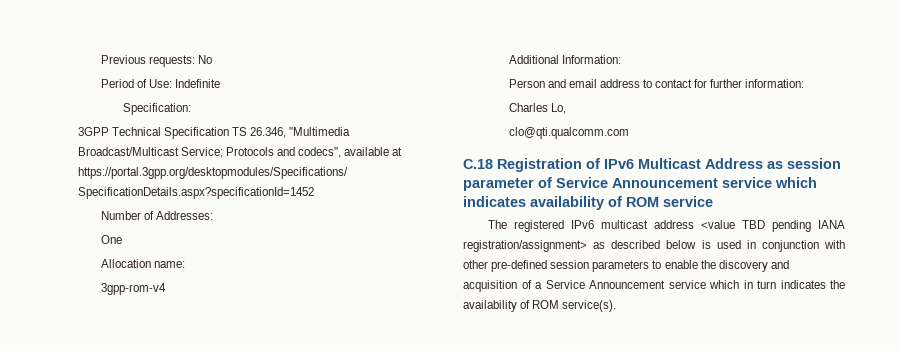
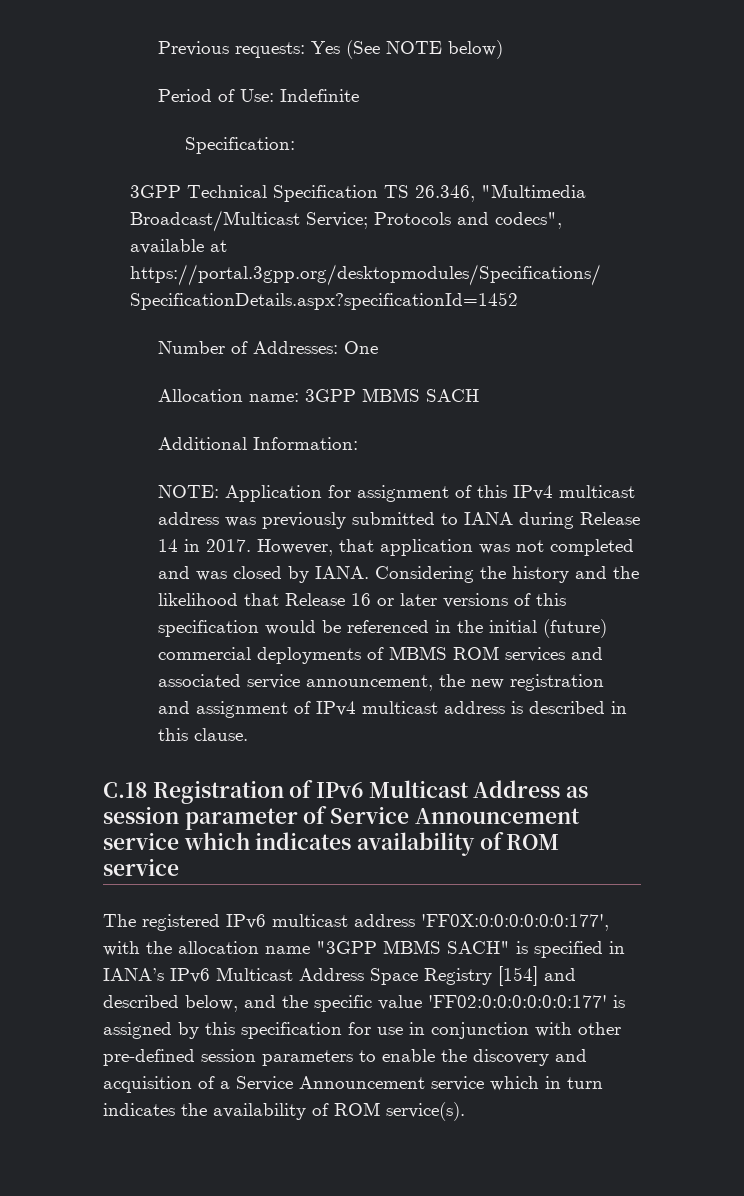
- Previous requests: No
+ Previous requests: Yes (See NOTE below)
- Number of Addresses:
- One
+ Number of Addresses: One
- Allocation name:
- 3gpp-rom-v4
+ Allocation name: 3GPP MBMS SACH
- Person and email address to contact for further information:
- Charles Lo,
- clo@qti.qualcomm.com
+ NOTE: Application for assignment of this IPv4 multicast address was previously submitted to IANA during Release 14 in 2017. However, that application was not completed and was closed by IANA. Considering the history and the likelihood that Release 16 or later versions of this specification would be referenced in the initial (future) commercial deployments of MBMS ROM services and associated service announcement, the new registration and assignment of IPv4 multicast address is described in this clause.
- The registered IPv6 multicast address <value TBD pending IANA registration/assignment> as described below is used in conjunction with other pre-defined session parameters to enable the discovery and acquisition of a Service Announcement service which in turn indicates the availability of ROM service(s).
+ The registered IPv6 multicast address 'FF0X:0:0:0:0:0:0:177', with the allocation name "3GPP MBMS SACH" is specified in IANA’s IPv6 Multicast Address Space Registry [154] and described below, and the specific value 'FF02:0:0:0:0:0:0:177' is assigned by this specification for use in conjunction with other pre-defined session parameters to enable the discovery and acquisition of a Service Announcement service which in turn indicates the availability of ROM service(s).

